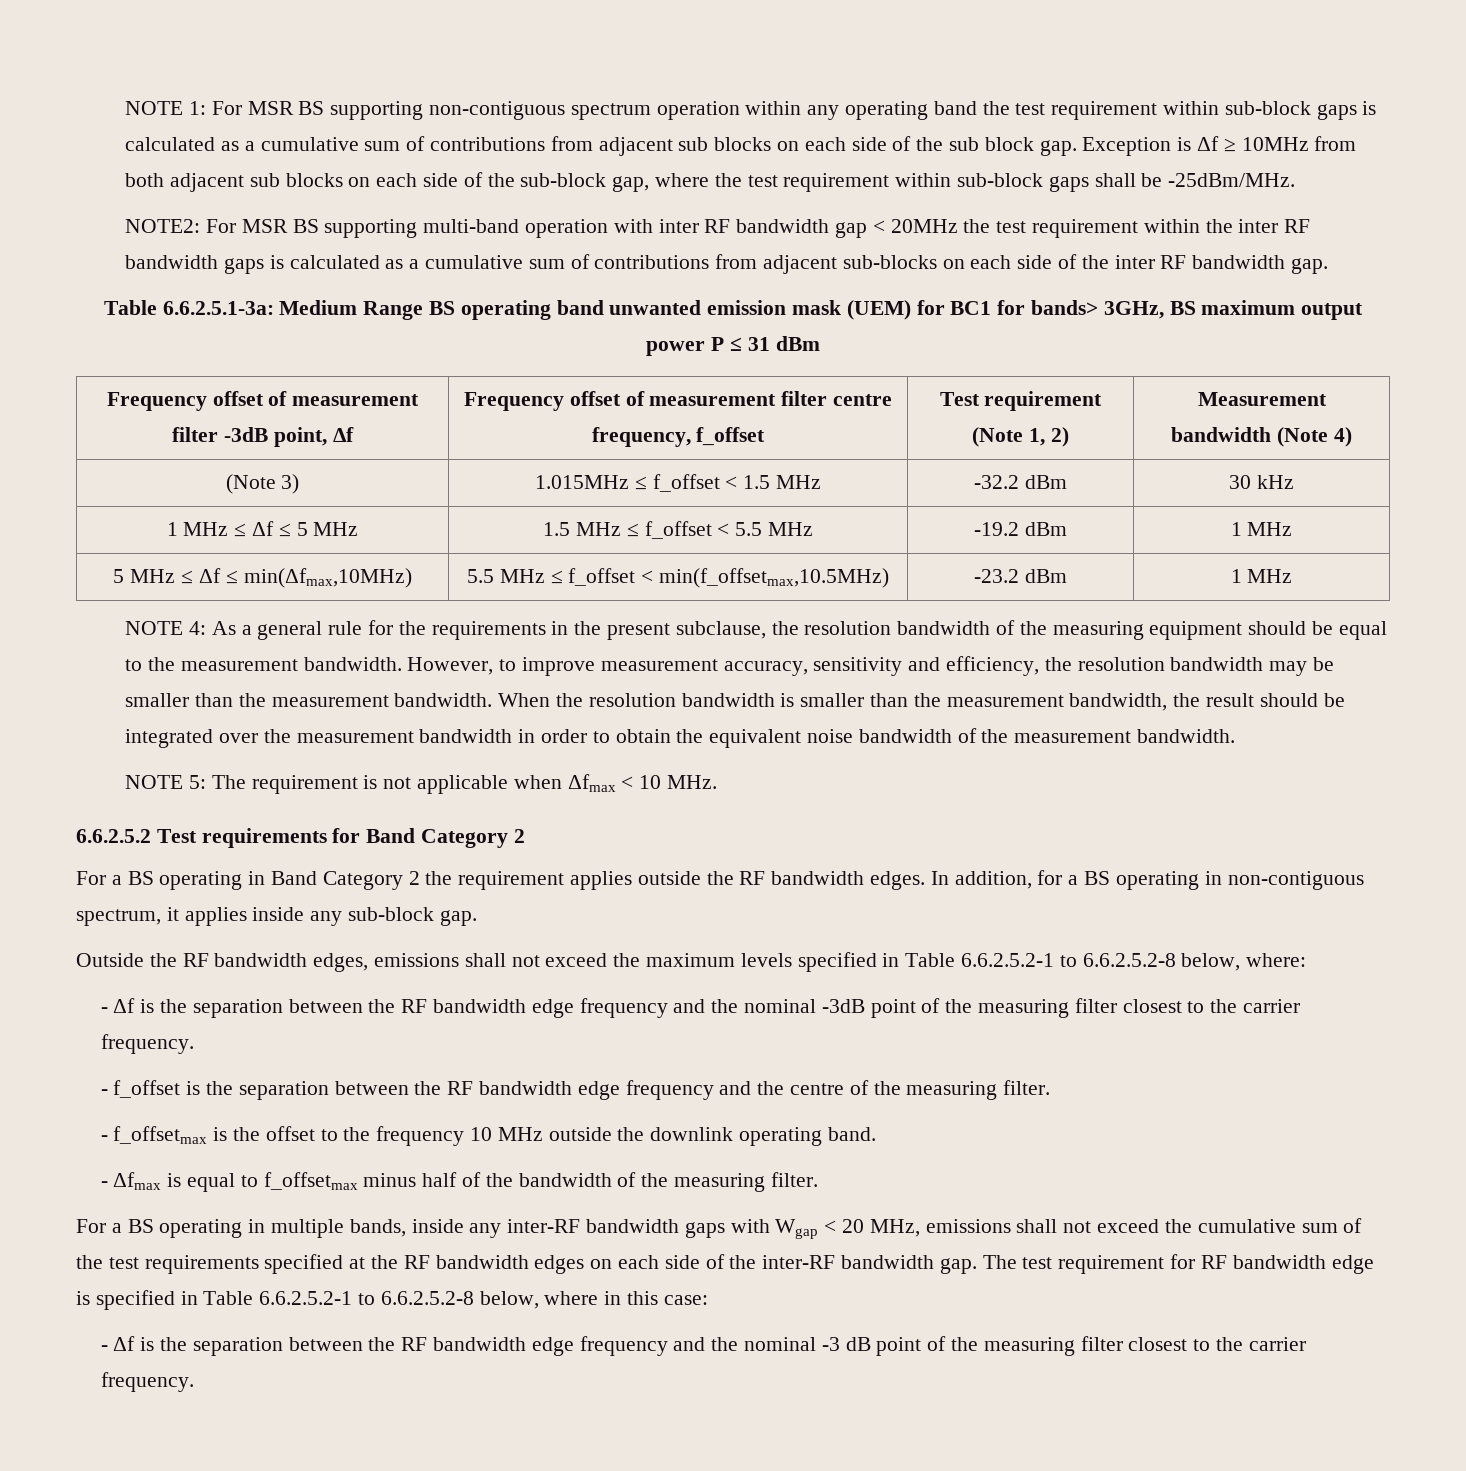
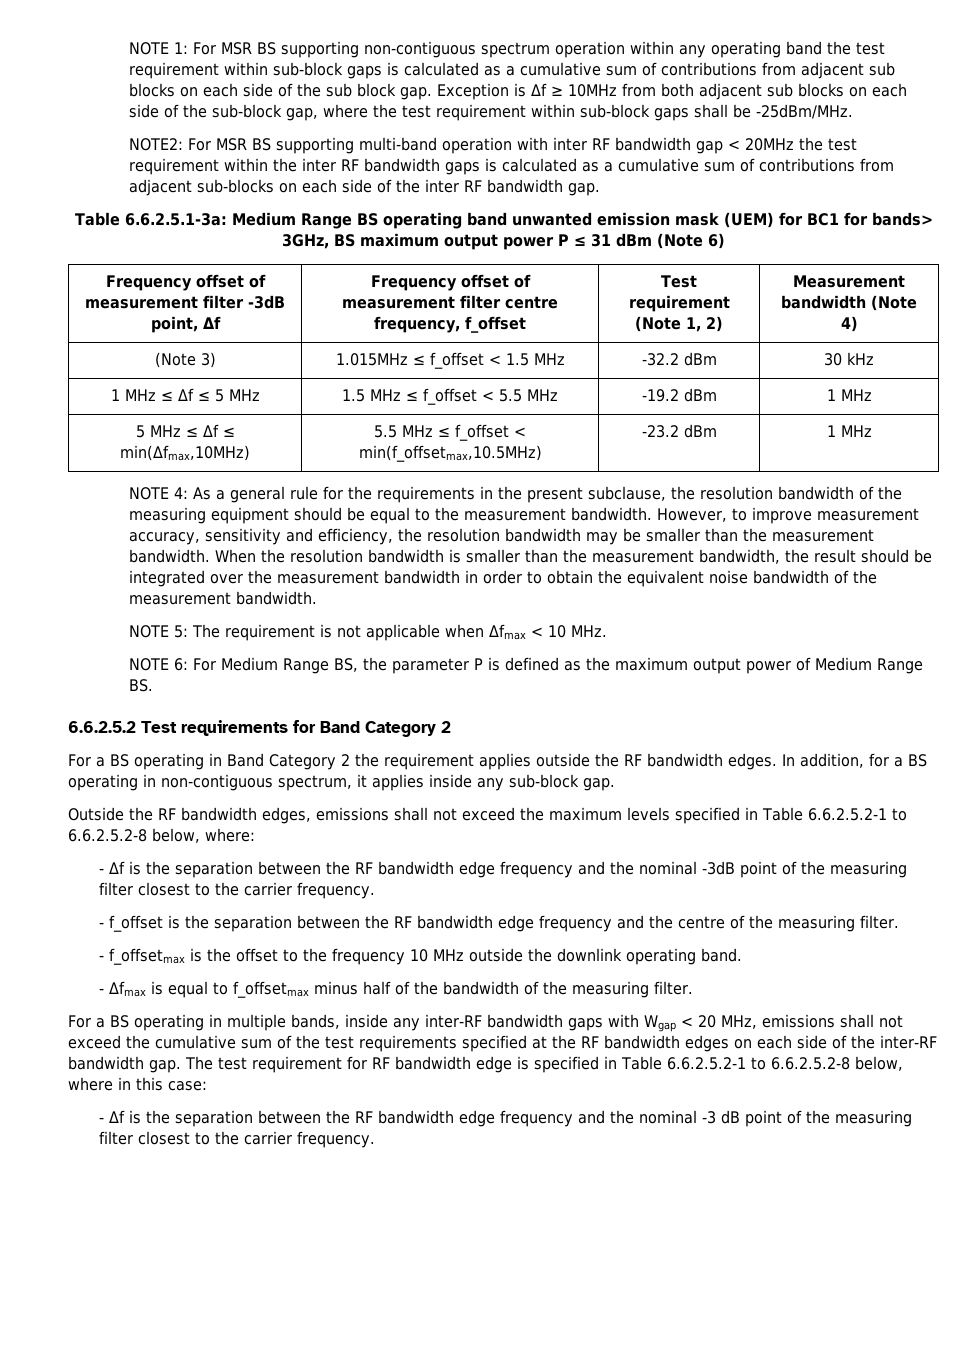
- Table 6.6.2.5.1-3a: Medium Range BS operating band unwanted emission mask (UEM) for BC1 for bands> 3GHz, BS maximum output power P ≤ 31 dBm
+ Table 6.6.2.5.1-3a: Medium Range BS operating band unwanted emission mask (UEM) for BC1 for bands> 3GHz, BS maximum output power P ≤ 31 dBm (Note 6)
+ NOTE 6: For Medium Range BS, the parameter P is defined as the maximum output power of Medium Range BS.

